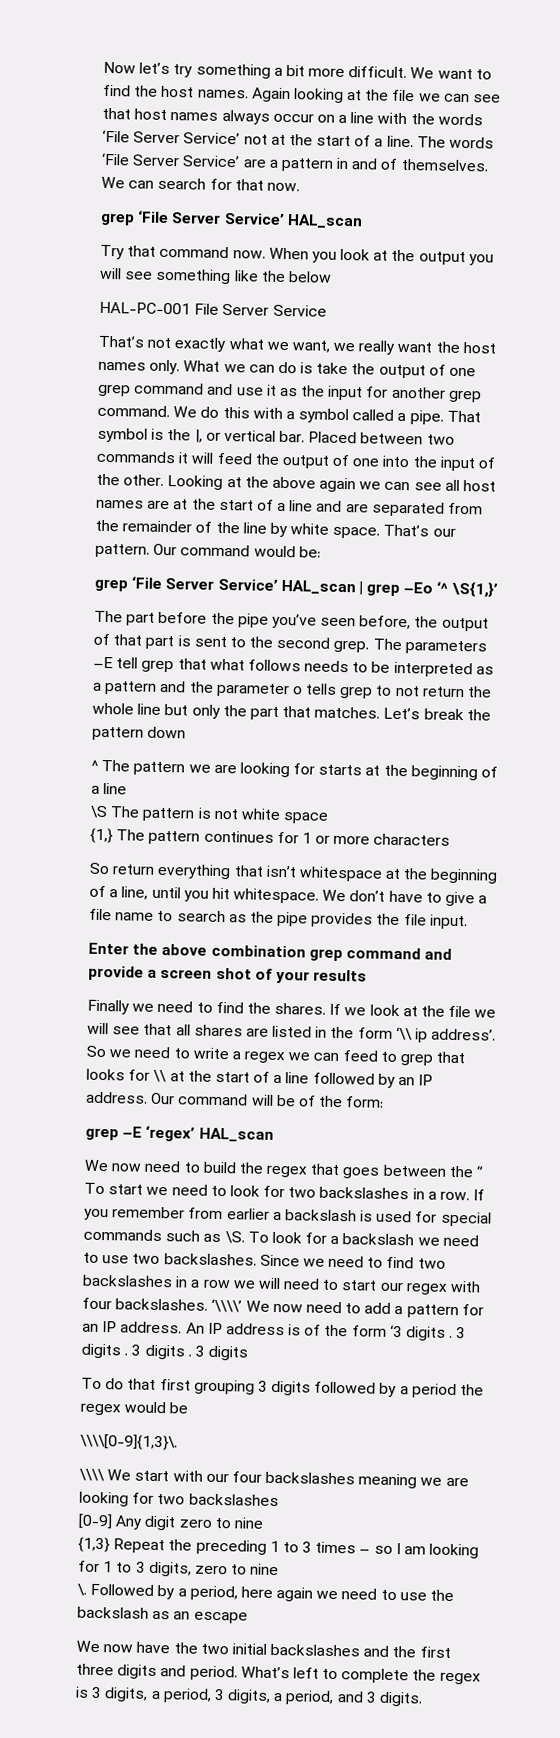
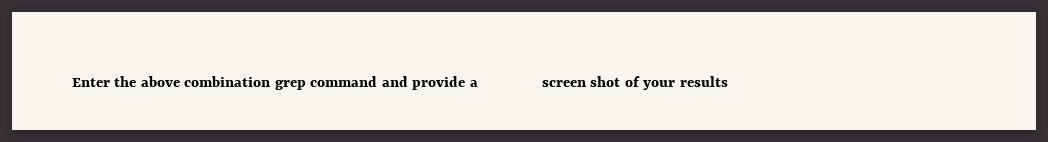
- Now let’s try something a bit more difficult. We want to find the host names. Again looking at the file we can see that host names always occur on a line with the words ‘File Server Service’ not at the start of a line. The words ‘File Server Service’ are a pattern in and of themselves. We can search for that now.
- grep ‘File Server Service’ HAL_scan
- Try that command now. When you look at the output you will see something like the below
- HAL-PC-001 File Server Service
- That’s not exactly what we want, we really want the host names only. What we can do is take the output of one grep command and use it as the input for another grep command. We do this with a symbol called a pipe. That symbol is the |, or vertical bar. Placed between two commands it will feed the output of one into the input of the other. Looking at the above again we can see all host names are at the start of a line and are separated from the remainder of the line by white space. That’s our pattern. Our command would be:
- grep ‘File Server Service’ HAL_scan | grep –Eo ‘^ \S{1,}’
- The part before the pipe you’ve seen before, the output of that part is sent to the second grep. The parameters –E tell grep that what follows needs to be interpreted as a pattern and the parameter o tells grep to not return the whole line but only the part that matches. Let’s break the pattern down
- ^ The pattern we are looking for starts at the beginning of a line
- \S The pattern is not white space
- {1,} The pattern continues for 1 or more characters
- So return everything that isn’t whitespace at the beginning of a line, until you hit whitespace. We don’t have to give a file name to search as the pipe provides the file input.
- Finally we need to find the shares. If we look at the file we will see that all shares are listed in the form ‘\\ ip address’. So we need to write a regex we can feed to grep that looks for \\ at the start of a line followed by an IP address. Our command will be of the form:
- grep –E ‘regex’ HAL_scan
- We now need to build the regex that goes between the ‘’ To start we need to look for two backslashes in a row. If you remember from earlier a backslash is used for special commands such as \S. To look for a backslash we need to use two backslashes. Since we need to find two backslashes in a row we will need to start our regex with four backslashes. ‘\\\\’ We now need to add a pattern for an IP address. An IP address is of the form ‘3 digits . 3 digits . 3 digits . 3 digits
- To do that first grouping 3 digits followed by a period the regex would be
- \\\\[0-9]{1,3}\.
- \\\\ We start with our four backslashes meaning we are looking for two backslashes
- [0-9] Any digit zero to nine
- {1,3} Repeat the preceding 1 to 3 times – so I am looking for 1 to 3 digits, zero to nine
- \. Followed by a period, here again we need to use the backslash as an escape
- We now have the two initial backslashes and the first three digits and period. What’s left to complete the regex is 3 digits, a period, 3 digits, a period, and 3 digits.

